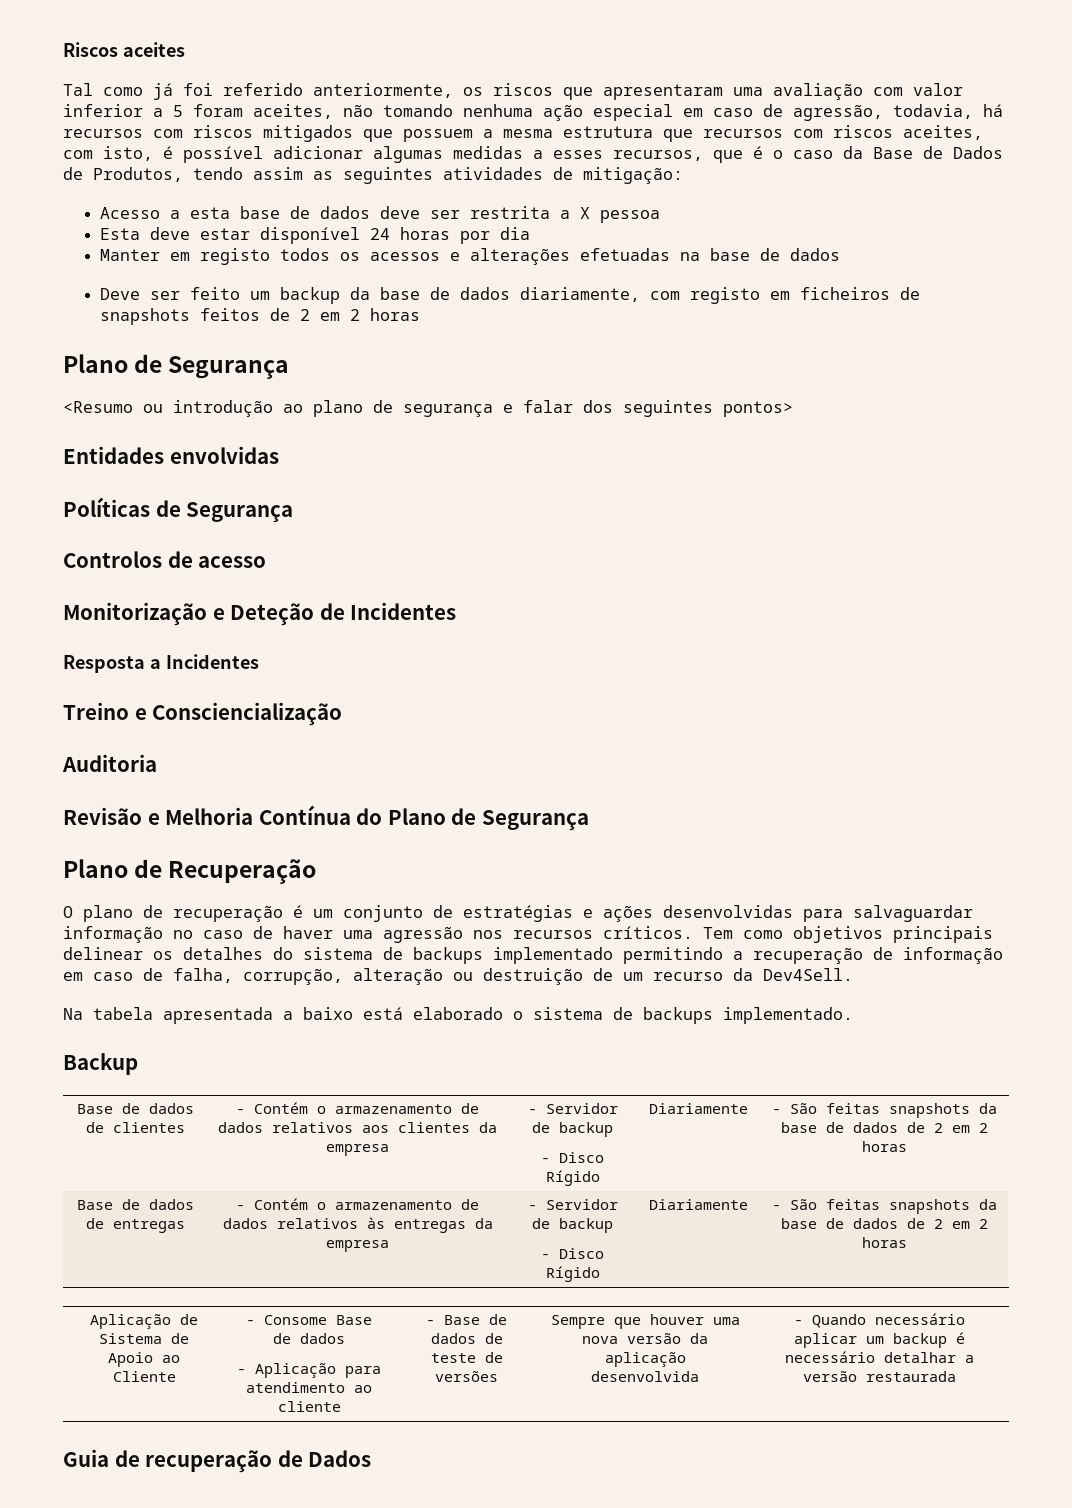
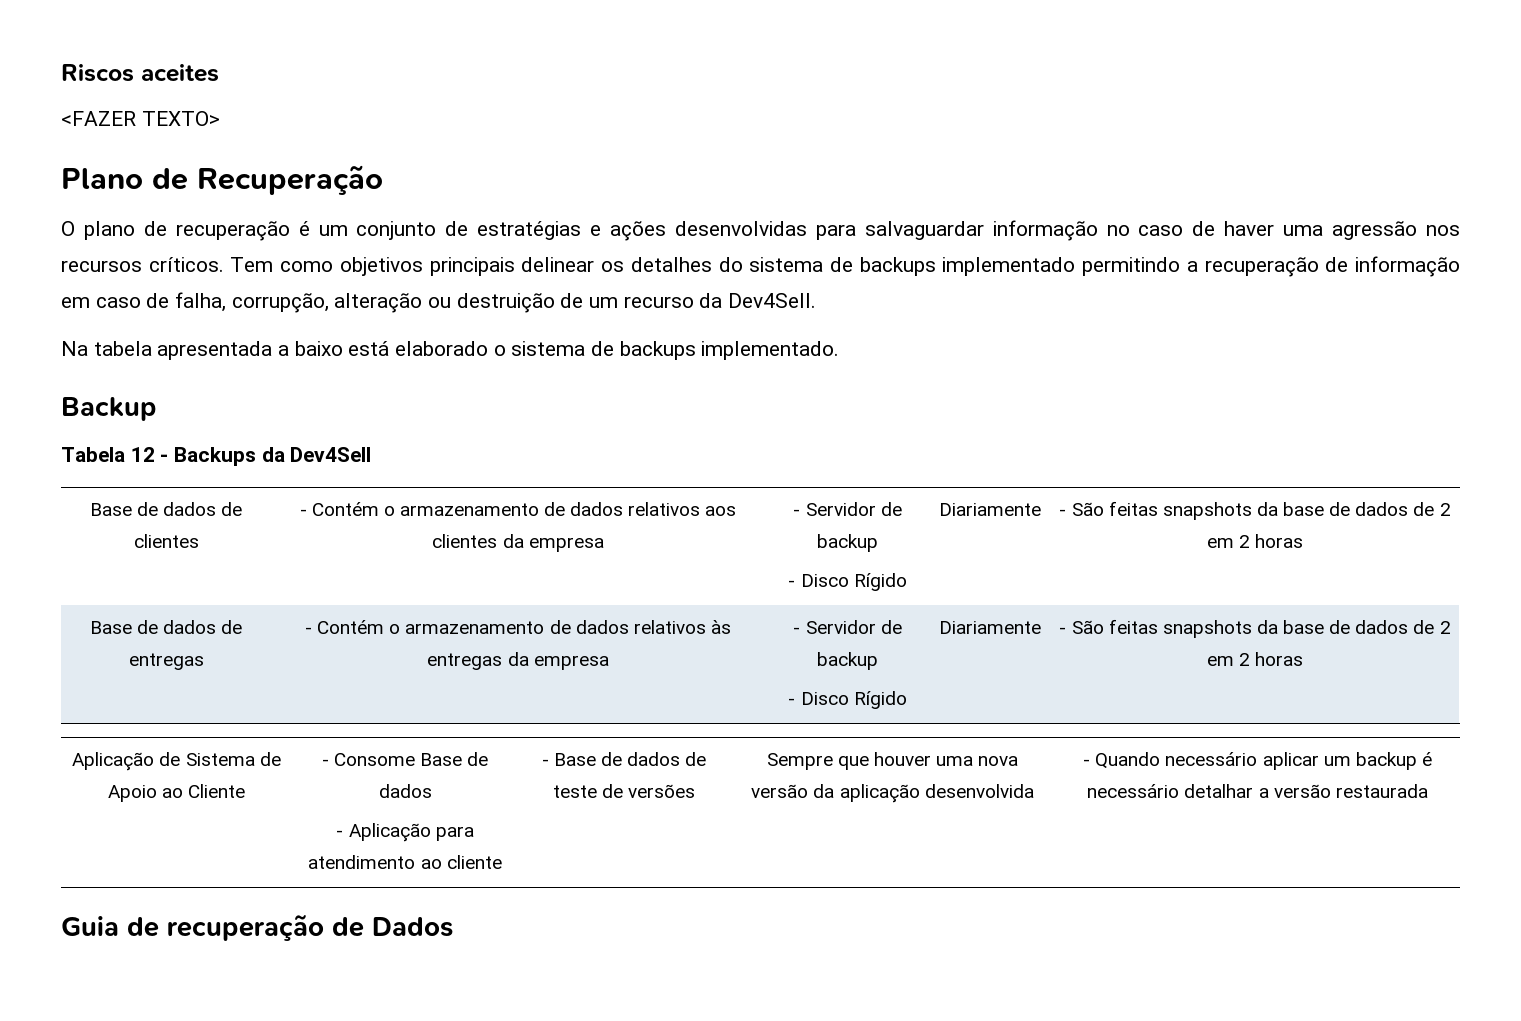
- Tal como já foi referido anteriormente, os riscos que apresentaram uma avaliação com valor inferior a 5 foram aceites, não tomando nenhuma ação especial em caso de agressão, todavia, há recursos com riscos mitigados que possuem a mesma estrutura que recursos com riscos aceites, com isto, é possível adicionar algumas medidas a esses recursos, que é o caso da Base de Dados de Produtos, tendo assim as seguintes atividades de mitigação:
- Acesso a esta base de dados deve ser restrita a X pessoa
- Esta deve estar disponível 24 horas por dia
- Manter em registo todos os acessos e alterações efetuadas na base de dados
- Deve ser feito um backup da base de dados diariamente, com registo em ficheiros de snapshots feitos de 2 em 2 horas
- Plano de Segurança
- <Resumo ou introdução ao plano de segurança e falar dos seguintes pontos>
- Entidades envolvidas
- Políticas de Segurança
- Controlos de acesso
- Monitorização e Deteção de Incidentes
- Resposta a Incidentes
- Treino e Consciencialização
- Auditoria
- Revisão e Melhoria Contínua do Plano de Segurança
+ <FAZER TEXTO>
+ Tabela 12 - Backups da Dev4Sell

